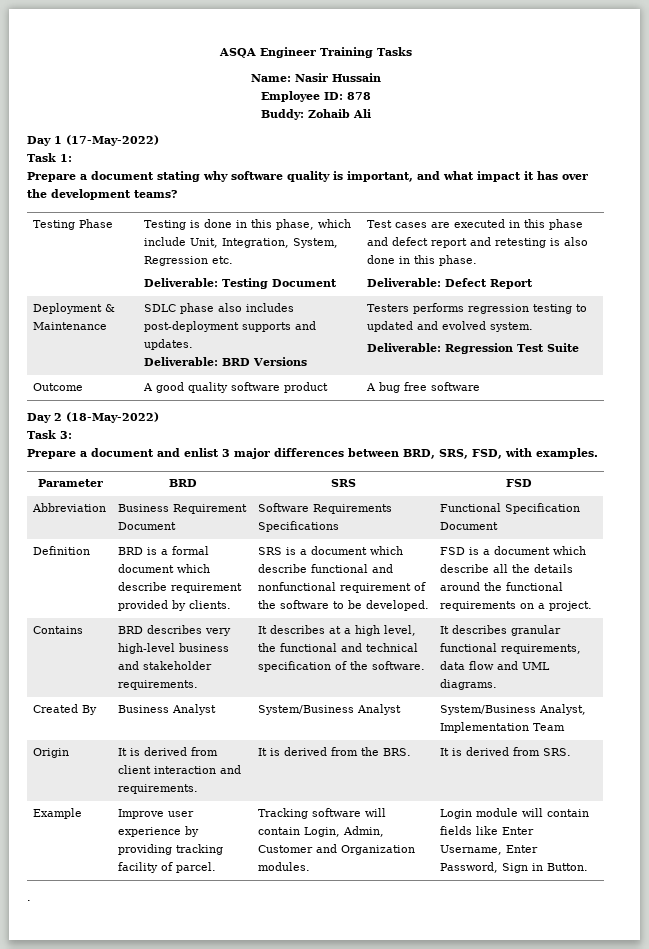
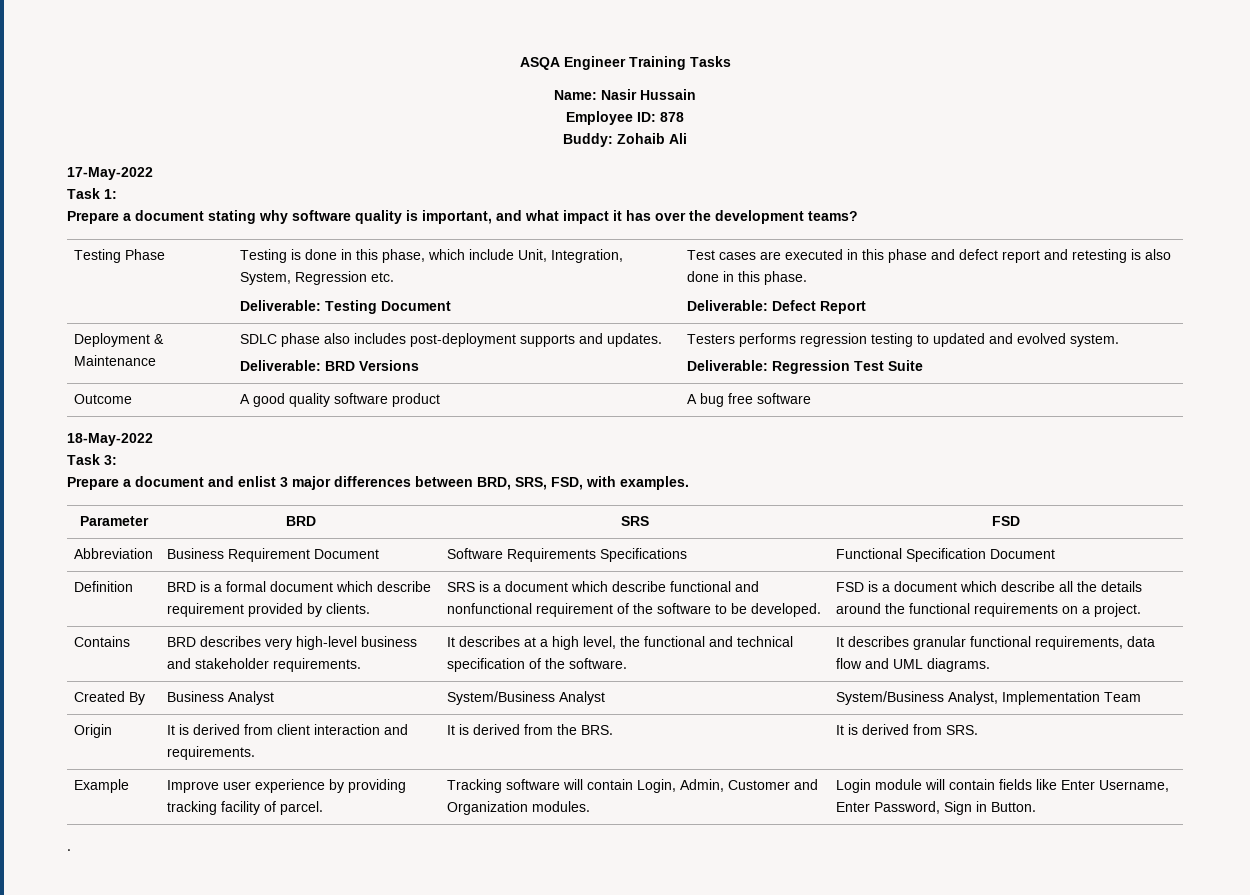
- Day 1 (17-May-2022)
+ 17-May-2022
- Day 2 (18-May-2022)
+ 18-May-2022

